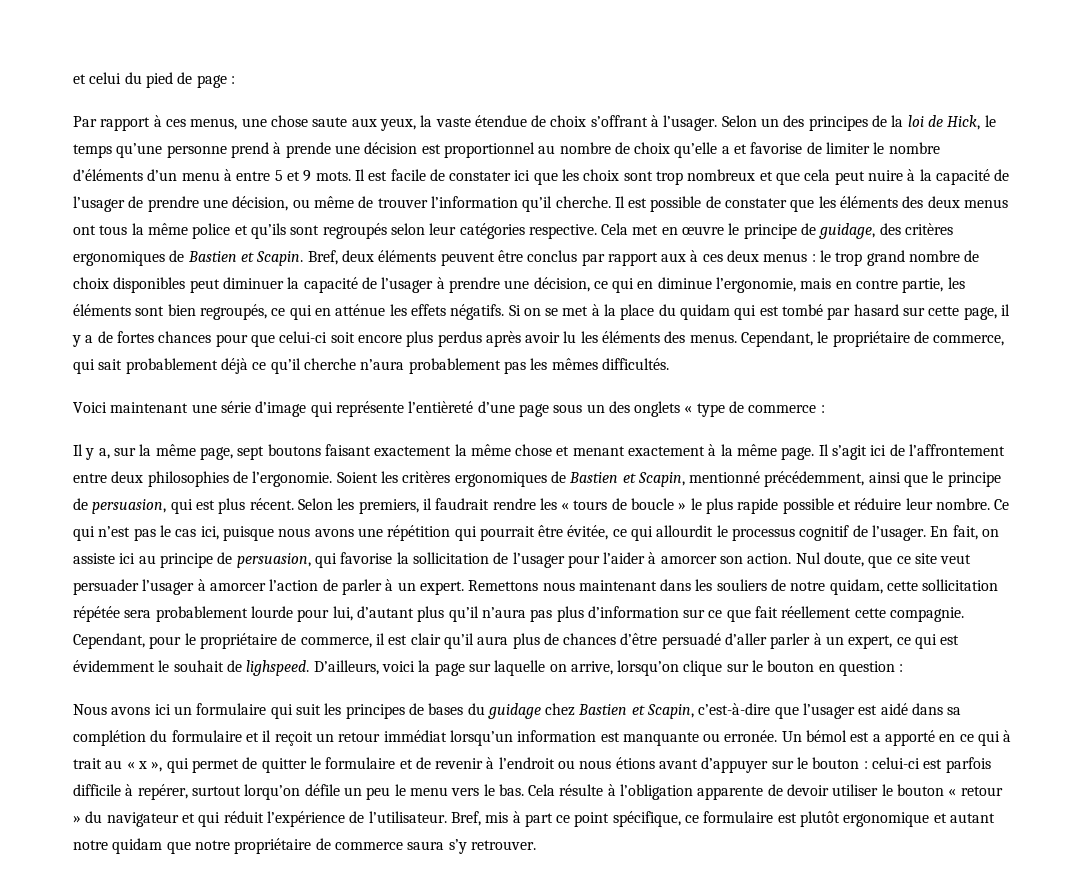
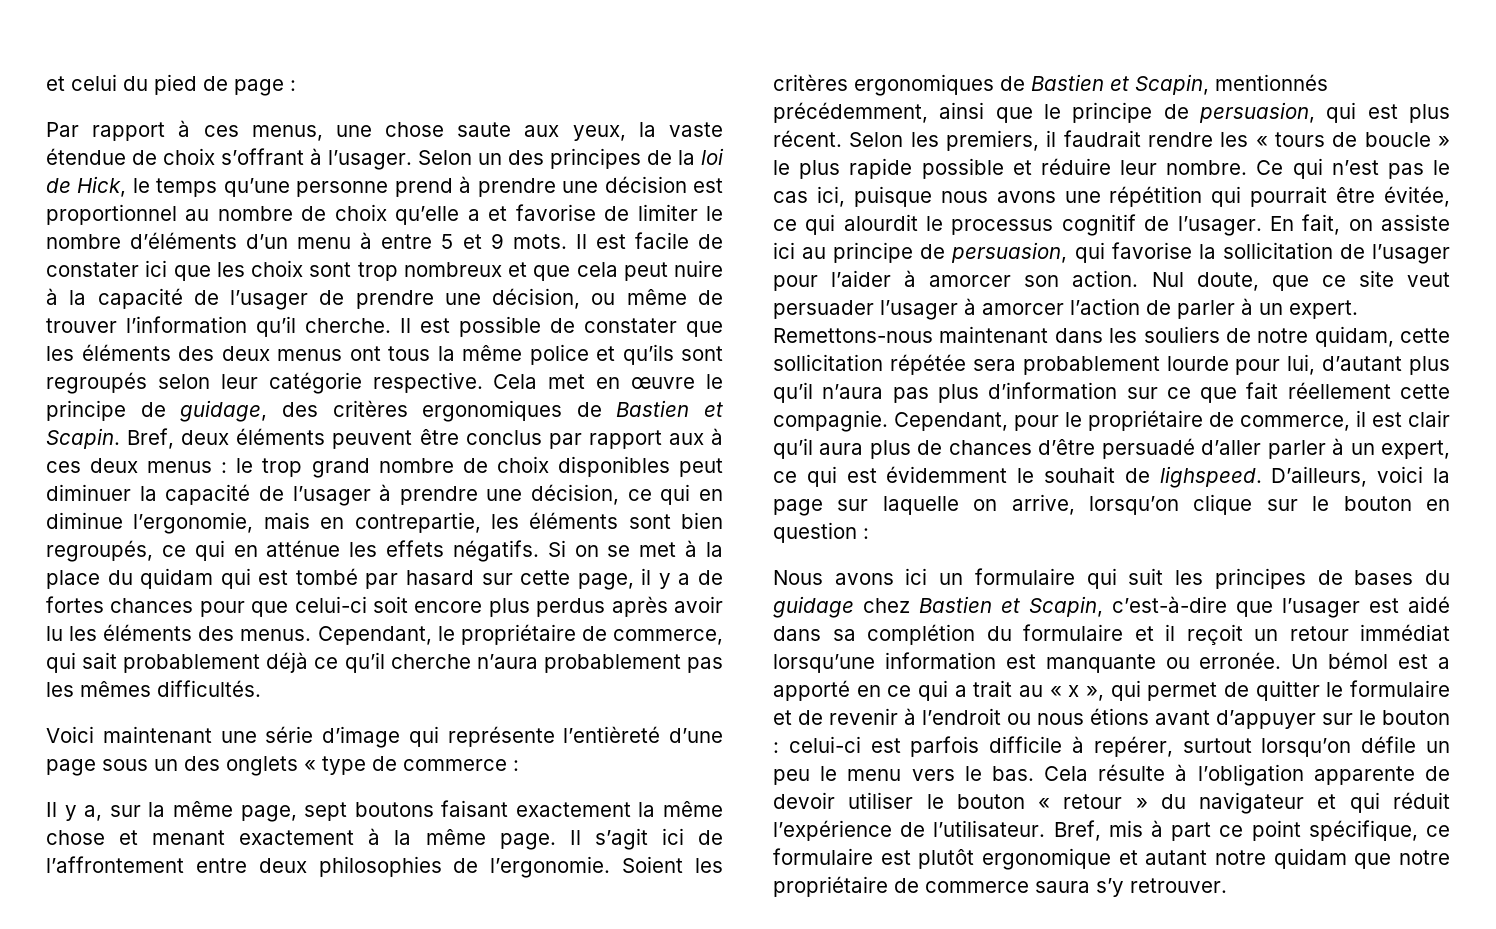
- Selon un des principes de la loi de Hick, le temps qu’une personne prend à prende une décision est proportionnel au nombre de choix qu’elle a et favorise de limiter le nombre d’éléments d’un menu à entre 5 et 9 mots.
+ Selon un des principes de la loi de Hick, le temps qu’une personne prend à prendre une décision est proportionnel au nombre de choix qu’elle a et favorise de limiter le nombre d’éléments d’un menu à entre 5 et 9 mots.
- Il est possible de constater que les éléments des deux menus ont tous la même police et qu’ils sont regroupés selon leur catégories respective.
+ Il est possible de constater que les éléments des deux menus ont tous la même police et qu’ils sont regroupés selon leur catégorie respective.
- Bref, deux éléments peuvent être conclus par rapport aux à ces deux menus : le trop grand nombre de choix disponibles peut diminuer la capacité de l’usager à prendre une décision, ce qui en diminue l’ergonomie, mais en contre partie, les éléments sont bien regroupés, ce qui en atténue les effets négatifs.
+ Bref, deux éléments peuvent être conclus par rapport aux à ces deux menus : le trop grand nombre de choix disponibles peut diminuer la capacité de l’usager à prendre une décision, ce qui en diminue l’ergonomie, mais en contrepartie, les éléments sont bien regroupés, ce qui en atténue les effets négatifs.
- Soient les critères ergonomiques de Bastien et Scapin, mentionné précédemment, ainsi que le principe de persuasion, qui est plus récent.
+ Soient les critères ergonomiques de Bastien et Scapin, mentionnés précédemment, ainsi que le principe de persuasion, qui est plus récent.
- Ce qui n’est pas le cas ici, puisque nous avons une répétition qui pourrait être évitée, ce qui allourdit le processus cognitif de l’usager.
+ Ce qui n’est pas le cas ici, puisque nous avons une répétition qui pourrait être évitée, ce qui alourdit le processus cognitif de l’usager.
- Remettons nous maintenant dans les souliers de notre quidam, cette sollicitation répétée sera probablement lourde pour lui, d’autant plus qu’il n’aura pas plus d’information sur ce que fait réellement cette compagnie.
+ Remettons-nous maintenant dans les souliers de notre quidam, cette sollicitation répétée sera probablement lourde pour lui, d’autant plus qu’il n’aura pas plus d’information sur ce que fait réellement cette compagnie.
- Nous avons ici un formulaire qui suit les principes de bases du guidage chez Bastien et Scapin, c’est-à-dire que l’usager est aidé dans sa complétion du formulaire et il reçoit un retour immédiat lorsqu’un information est manquante ou erronée.
+ Nous avons ici un formulaire qui suit les principes de bases du guidage chez Bastien et Scapin, c’est-à-dire que l’usager est aidé dans sa complétion du formulaire et il reçoit un retour immédiat lorsqu’une information est manquante ou erronée.
- Un bémol est a apporté en ce qui à trait au « x », qui permet de quitter le formulaire et de revenir à l’endroit ou nous étions avant d’appuyer sur le bouton : celui-ci est parfois difficile à repérer, surtout lorqu’on défile un peu le menu vers le bas.
+ Un bémol est a apporté en ce qui a trait au « x », qui permet de quitter le formulaire et de revenir à l’endroit ou nous étions avant d’appuyer sur le bouton : celui-ci est parfois difficile à repérer, surtout lorsqu’on défile un peu le menu vers le bas.

